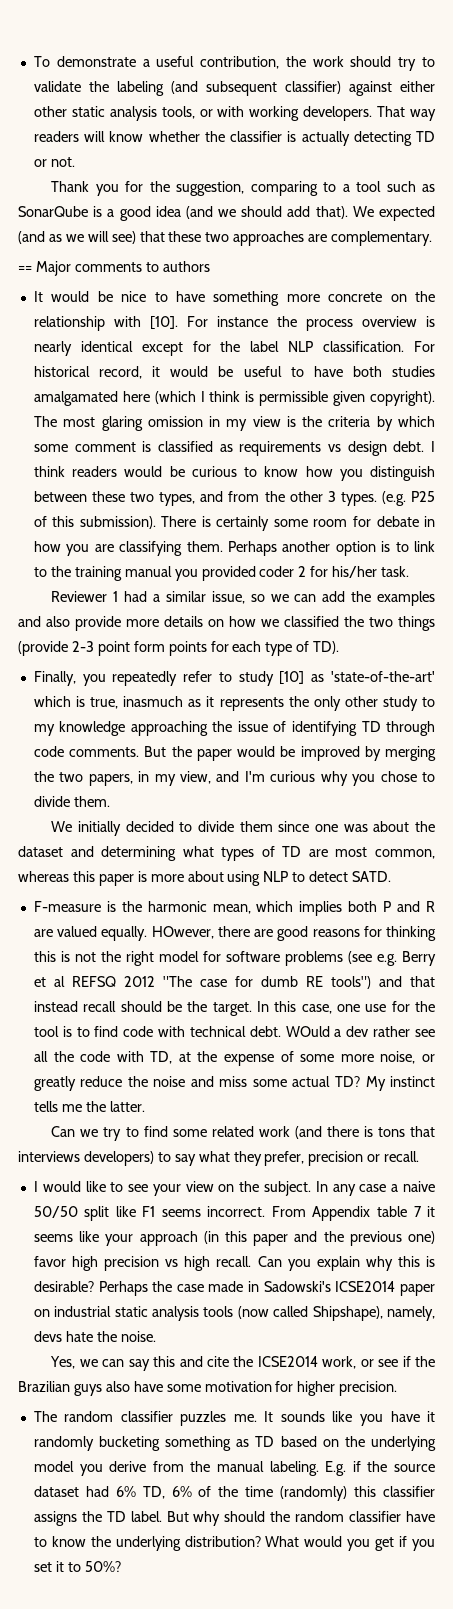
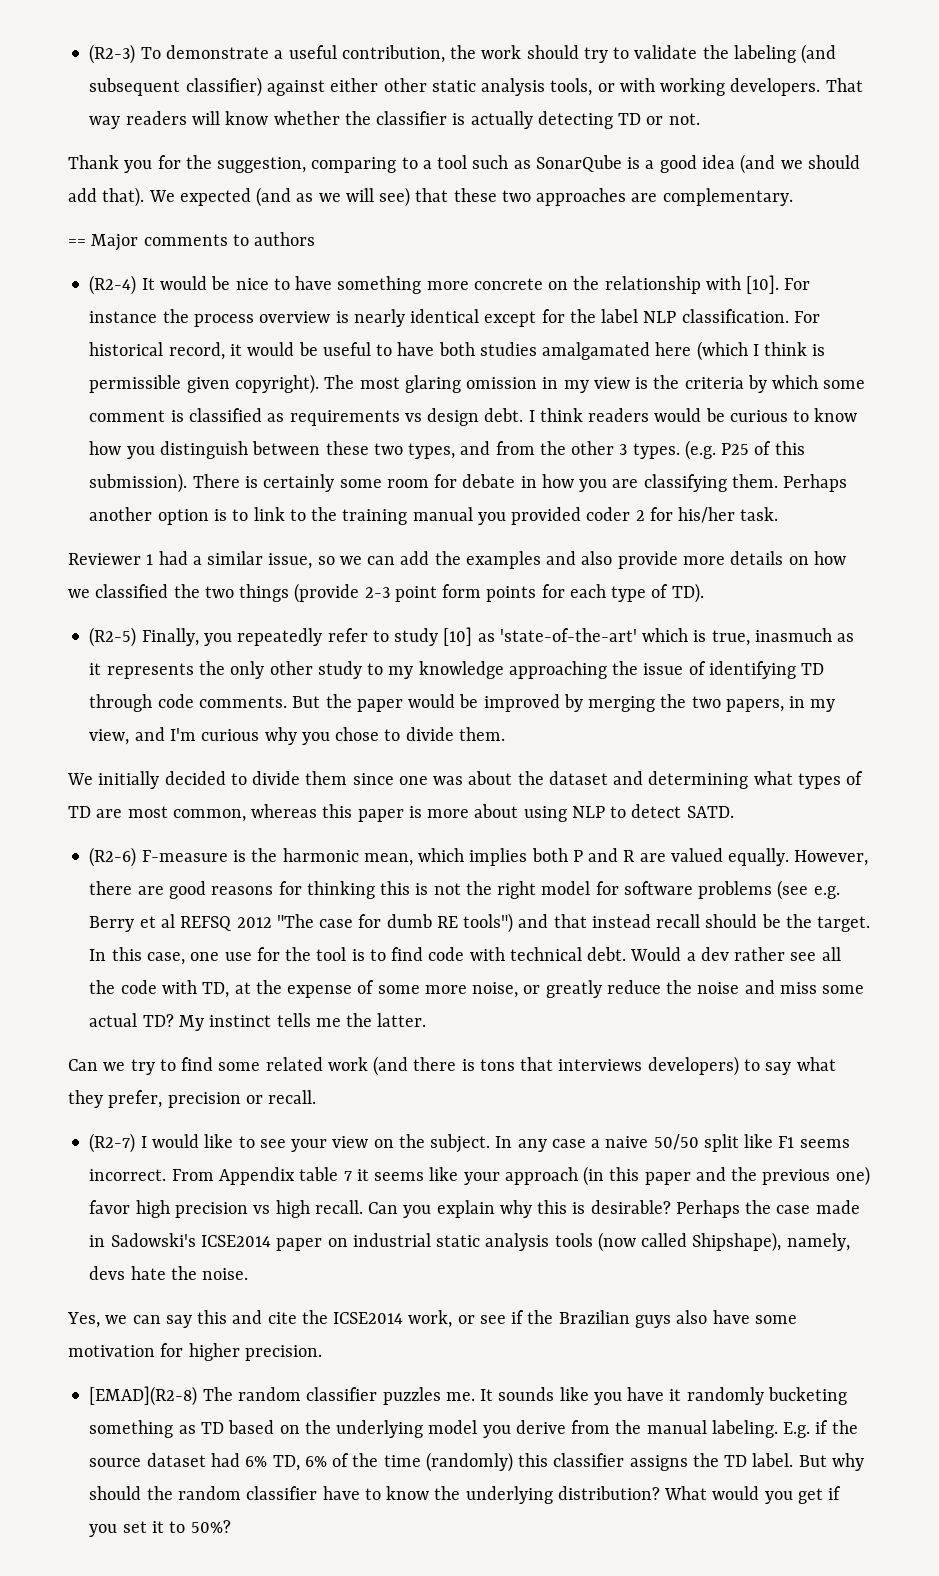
- To demonstrate a useful contribution, the work should try to validate the labeling (and subsequent classifier) against either other static analysis tools, or with working developers.
+ (R2-3) To demonstrate a useful contribution, the work should try to validate the labeling (and subsequent classifier) against either other static analysis tools, or with working developers.
- It would be nice to have something more concrete on the relationship with [10].
+ (R2-4) It would be nice to have something more concrete on the relationship with [10].
- Finally, you repeatedly refer to study [10] as 'state-of-the-art' which is true, inasmuch as it represents the only other study to my knowledge approaching the issue of identifying TD through code comments.
+ (R2-5) Finally, you repeatedly refer to study [10] as 'state-of-the-art' which is true, inasmuch as it represents the only other study to my knowledge approaching the issue of identifying TD through code comments.
- F-measure is the harmonic mean, which implies both P and R are valued equally.
+ (R2-6) F-measure is the harmonic mean, which implies both P and R are valued equally.
- HOwever, there are good reasons for thinking this is not the right model for software problems (see e.g. Berry et al REFSQ 2012 "The case for dumb RE tools") and that instead recall should be the target.
+ However, there are good reasons for thinking this is not the right model for software problems (see e.g. Berry et al REFSQ 2012 "The case for dumb RE tools") and that instead recall should be the target.
- WOuld a dev rather see all the code with TD, at the expense of some more noise, or greatly reduce the noise and miss some actual TD?
+ Would a dev rather see all the code with TD, at the expense of some more noise, or greatly reduce the noise and miss some actual TD?
- I would like to see your view on the subject.
+ (R2-7) I would like to see your view on the subject.
- The random classifier puzzles me.
+ [EMAD](R2-8) The random classifier puzzles me.

